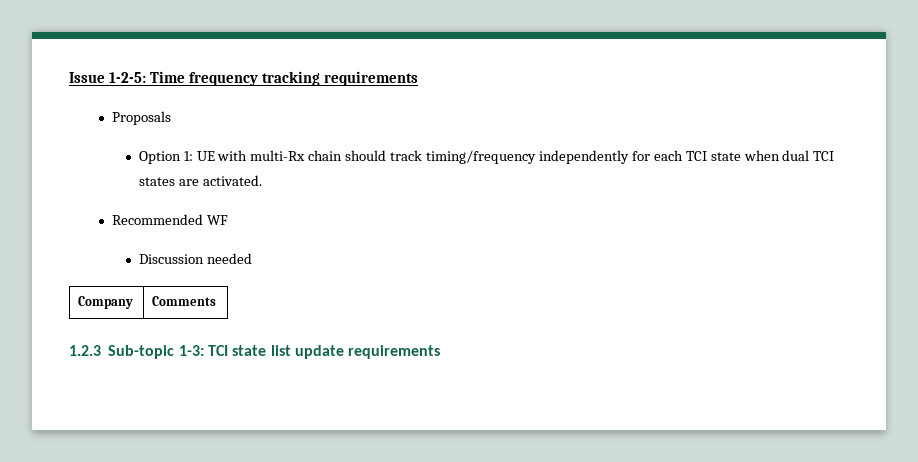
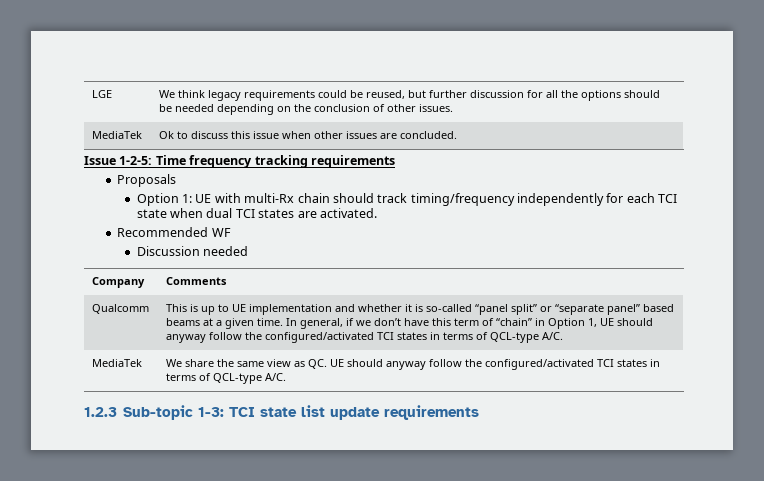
+ LGE | We think legacy requirements could be reused, but further discussion for all the options should be needed depending on the conclusion of other issues.
+ MediaTek | Ok to discuss this issue when other issues are concluded.
+ Qualcomm | This is up to UE implementation and whether it is so-called “panel split” or “separate panel” based beams at a given time. In general, if we don’t have this term of “chain” in Option 1, UE should anyway follow the configured/activated TCI states in terms of QCL-type A/C.
+ MediaTek | We share the same view as QC. UE should anyway follow the configured/activated TCI states in terms of QCL-type A/C.

